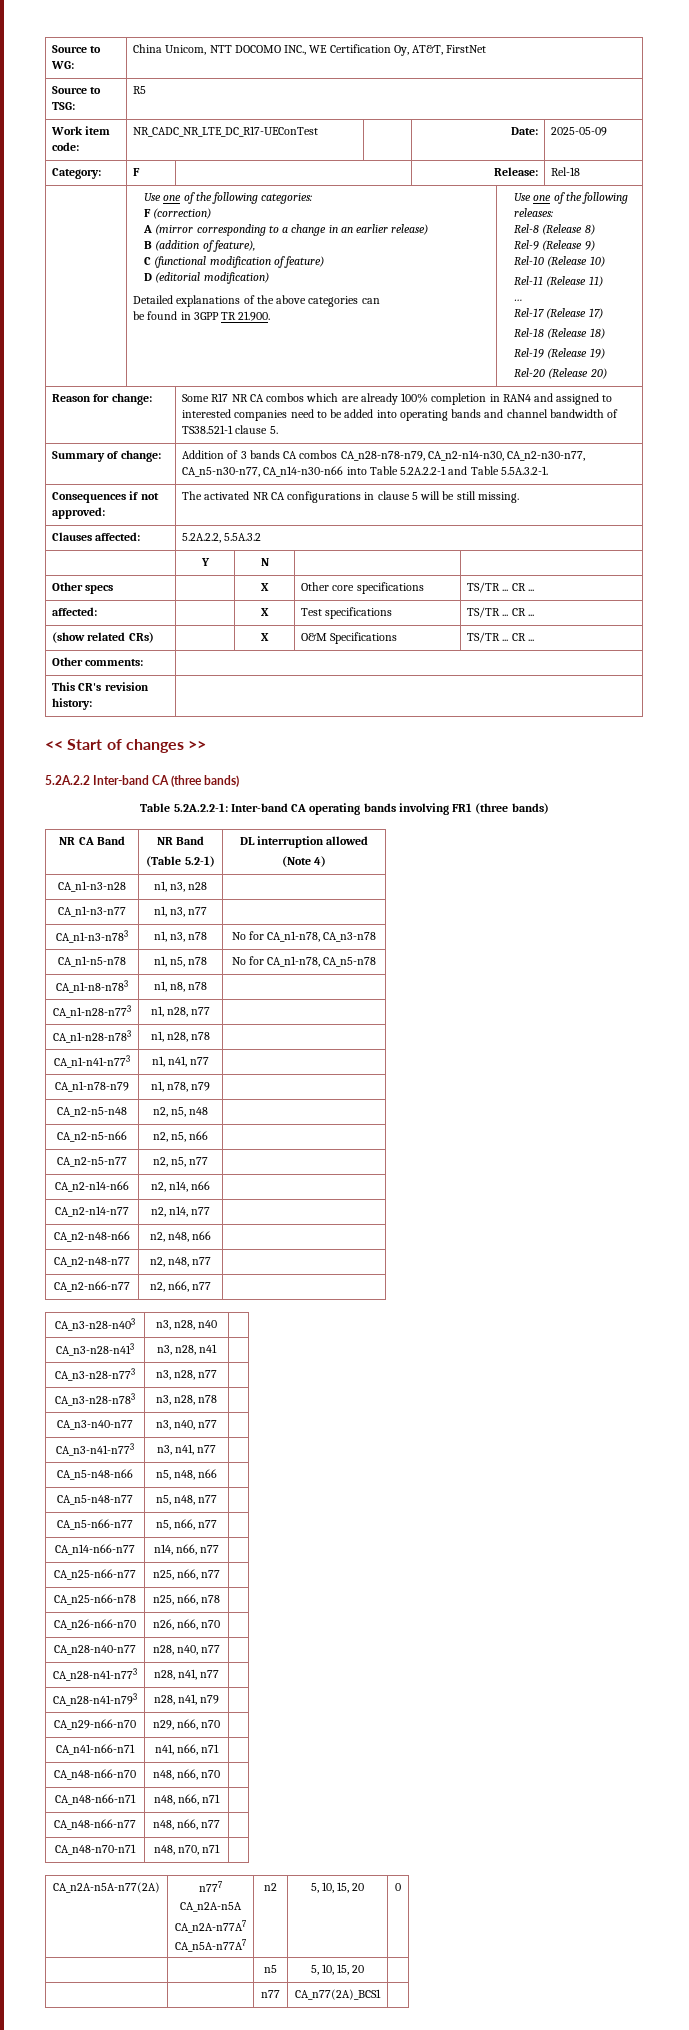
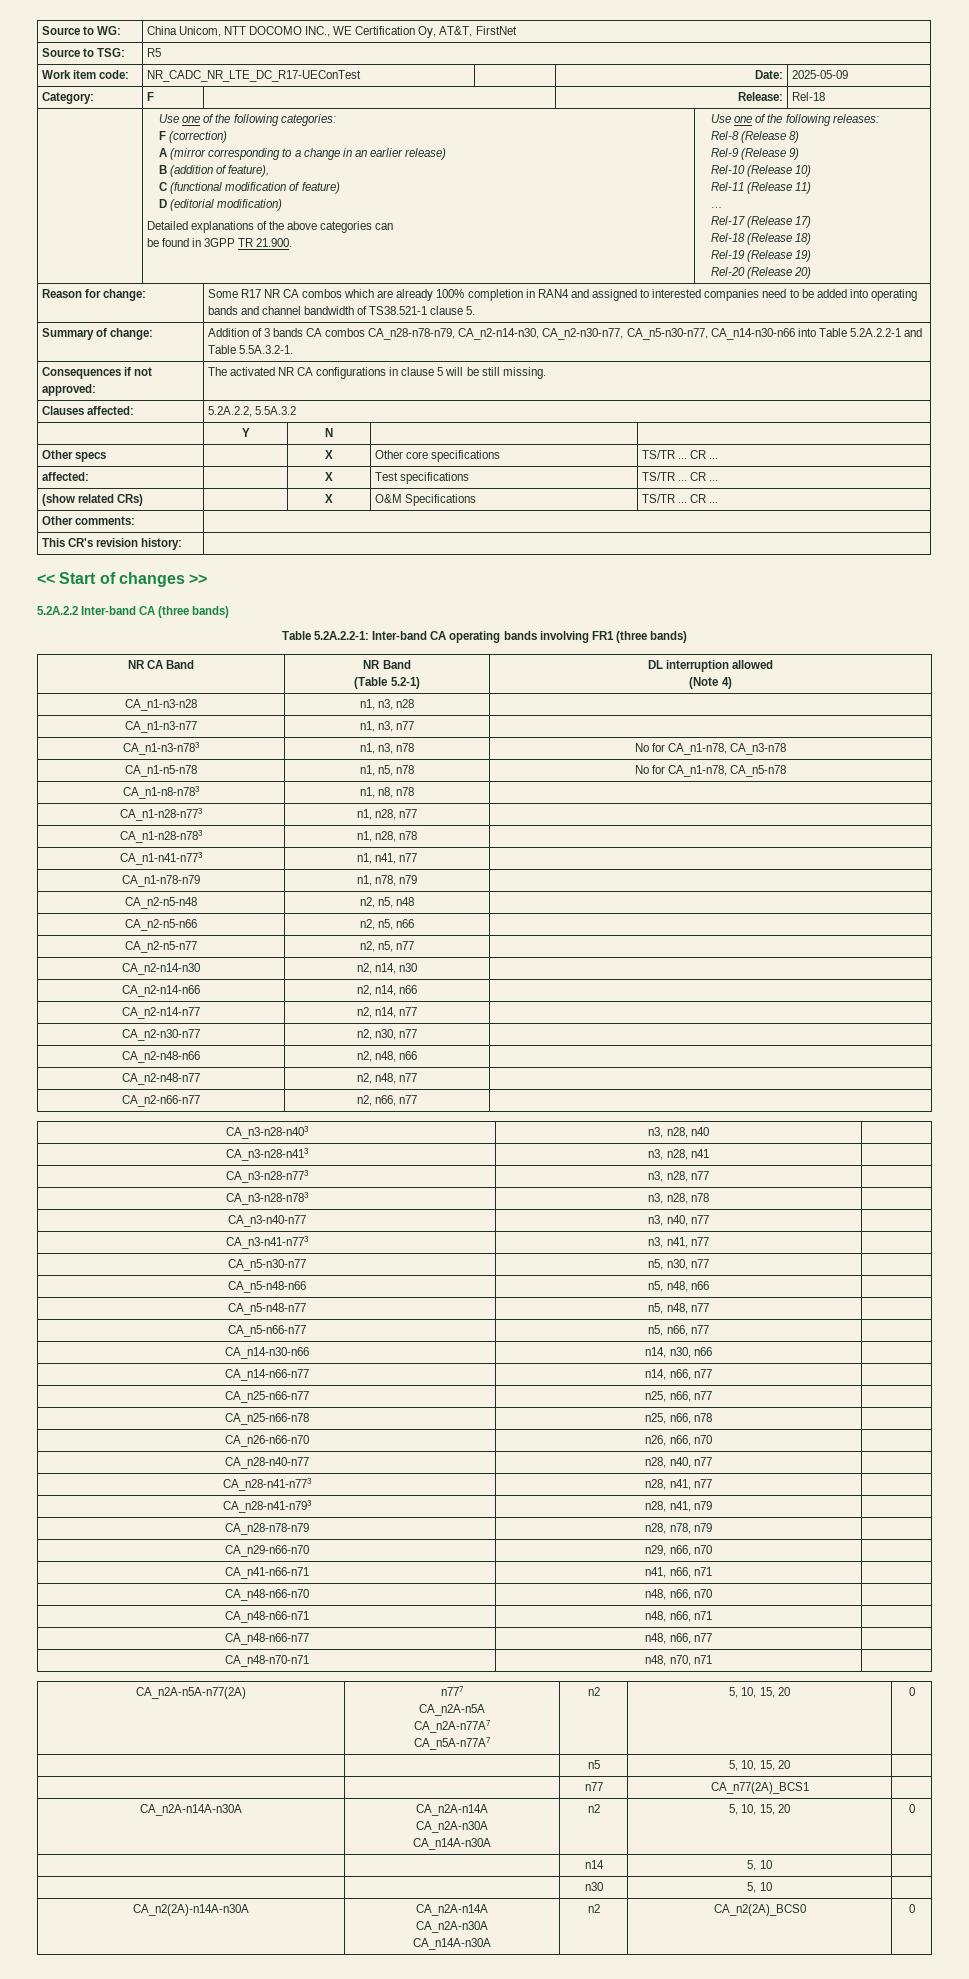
+ CA_n2-n14-n30 | n2, n14, n30 |
+ CA_n2-n30-n77 | n2, n30, n77 |
+ CA_n5-n30-n77 | n5, n30, n77 |
+ CA_n14-n30-n66 | n14, n30, n66 |
+ CA_n28-n78-n79 | n28, n78, n79 |
+ CA_n2A-n14A-n30A | CA_n2A-n14A
+ CA_n2A-n30A
+ CA_n14A-n30A | n2 | 5, 10, 15, 20 | 0
+ | | n14 | 5, 10 |
+ | | n30 | 5, 10 |
+ CA_n2(2A)-n14A-n30A | CA_n2A-n14A
+ CA_n2A-n30A
+ CA_n14A-n30A | n2 | CA_n2(2A)_BCS0 | 0

